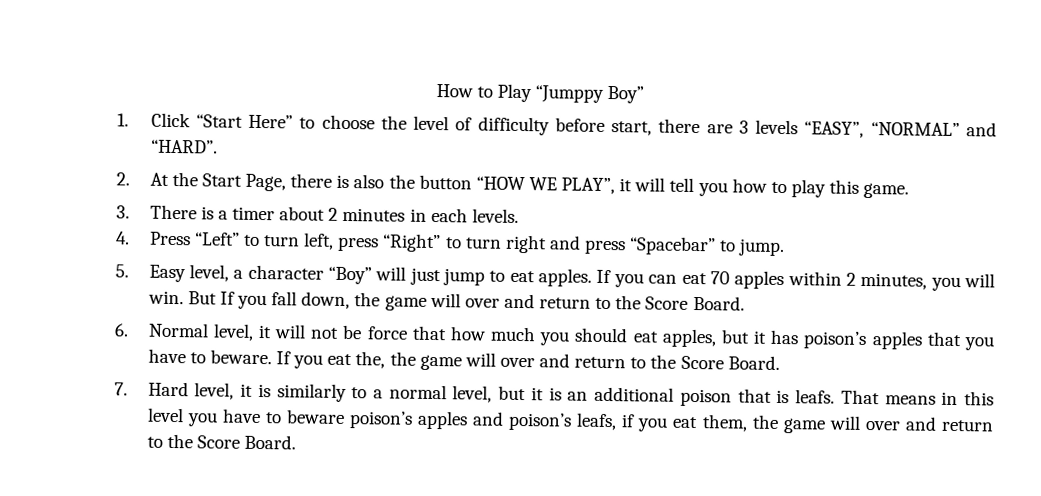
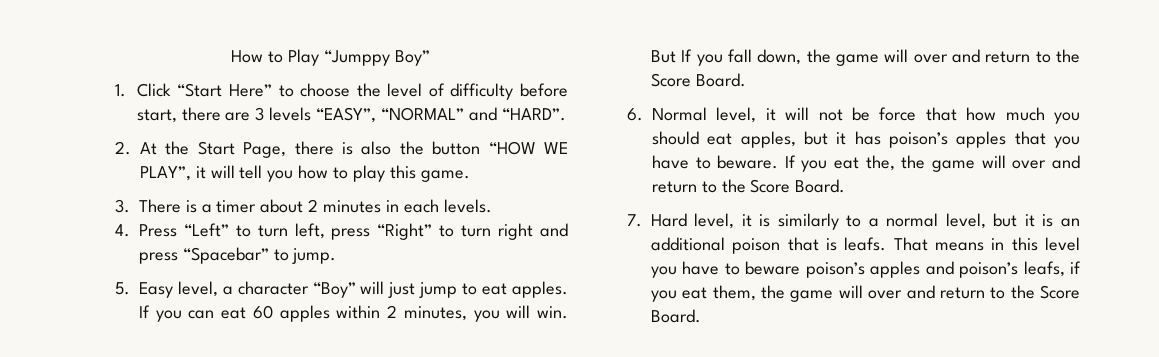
- If you can eat 70 apples within 2 minutes, you will win.
+ If you can eat 60 apples within 2 minutes, you will win.

